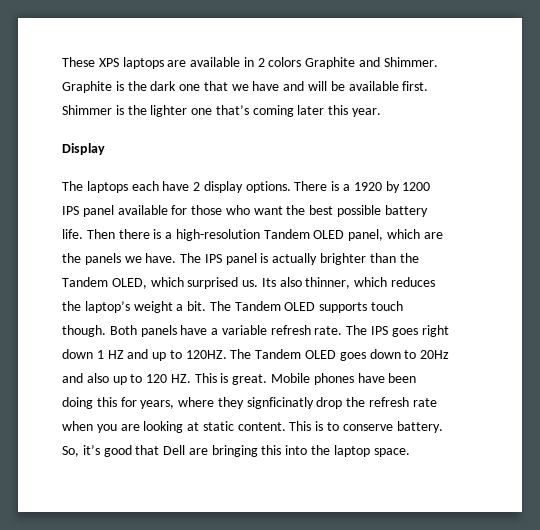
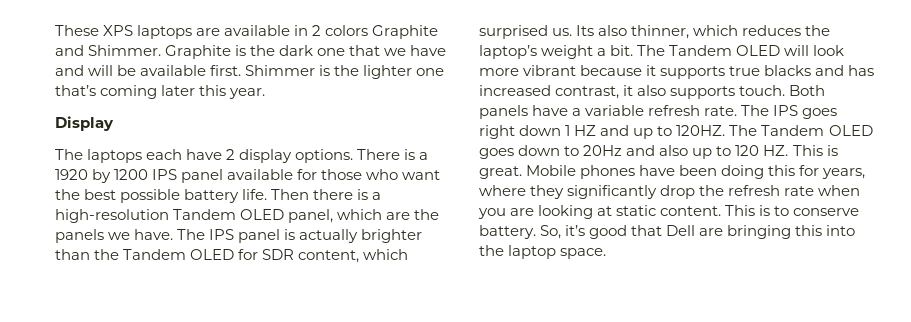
- The IPS panel is actually brighter than the Tandem OLED, which surprised us.
+ The IPS panel is actually brighter than the Tandem OLED for SDR content, which surprised us.
- The Tandem OLED supports touch though.
+ The Tandem OLED will look more vibrant because it supports true blacks and has increased contrast, it also supports touch.
- Mobile phones have been doing this for years, where they signficinatly drop the refresh rate when you are looking at static content.
+ Mobile phones have been doing this for years, where they significantly drop the refresh rate when you are looking at static content.

